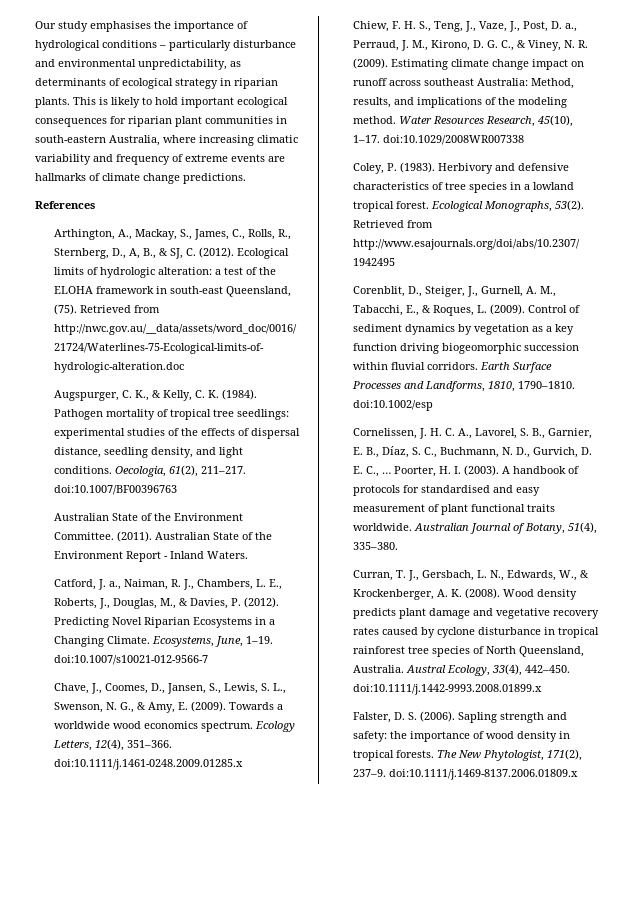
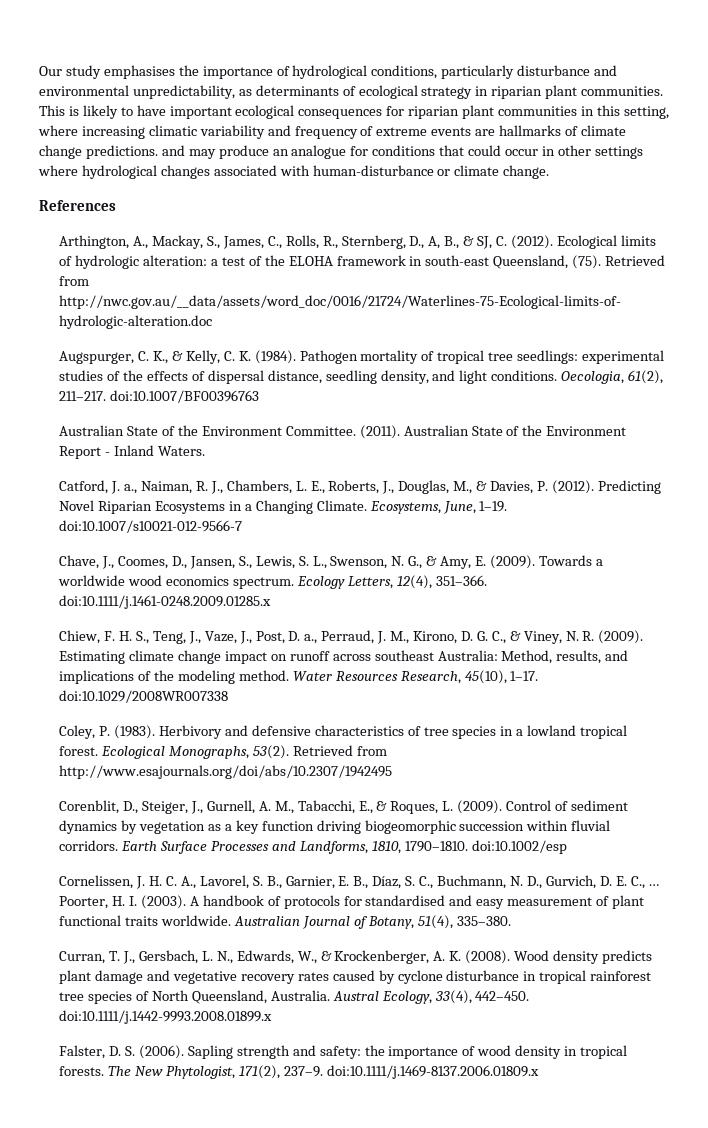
- Our study emphasises the importance of hydrological conditions – particularly disturbance and environmental unpredictability, as determinants of ecological strategy in riparian plants.
+ Our study emphasises the importance of hydrological conditions, particularly disturbance and environmental unpredictability, as determinants of ecological strategy in riparian plant communities.
- This is likely to hold important ecological consequences for riparian plant communities in south-eastern Australia, where increasing climatic variability and frequency of extreme events are hallmarks of climate change predictions.
+ This is likely to have important ecological consequences for riparian plant communities in this setting, where increasing climatic variability and frequency of extreme events are hallmarks of climate change predictions. and may produce an analogue for conditions that could occur in other settings where hydrological changes associated with human-disturbance or climate change.

